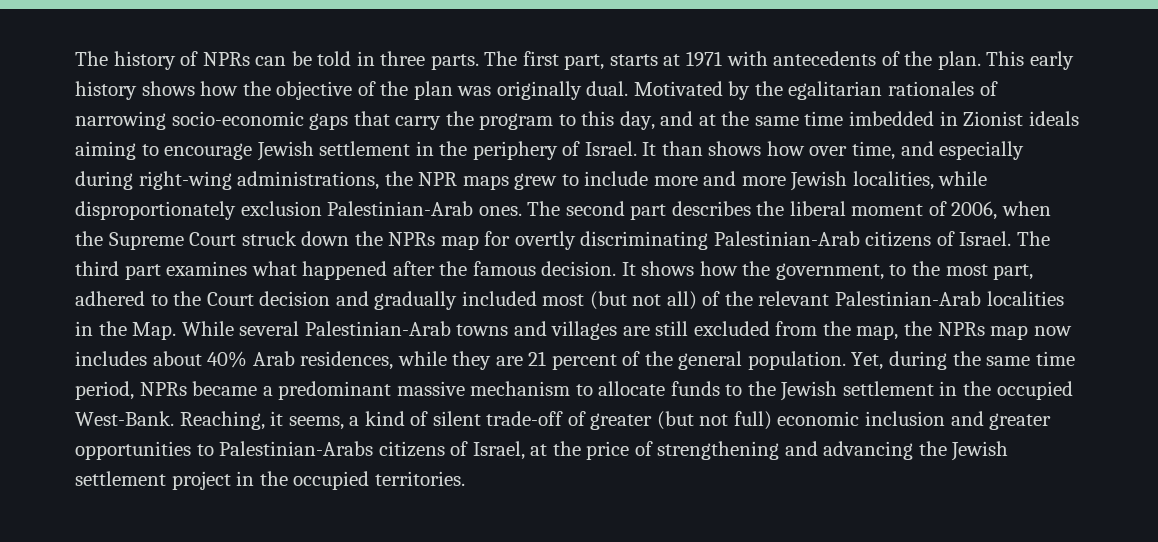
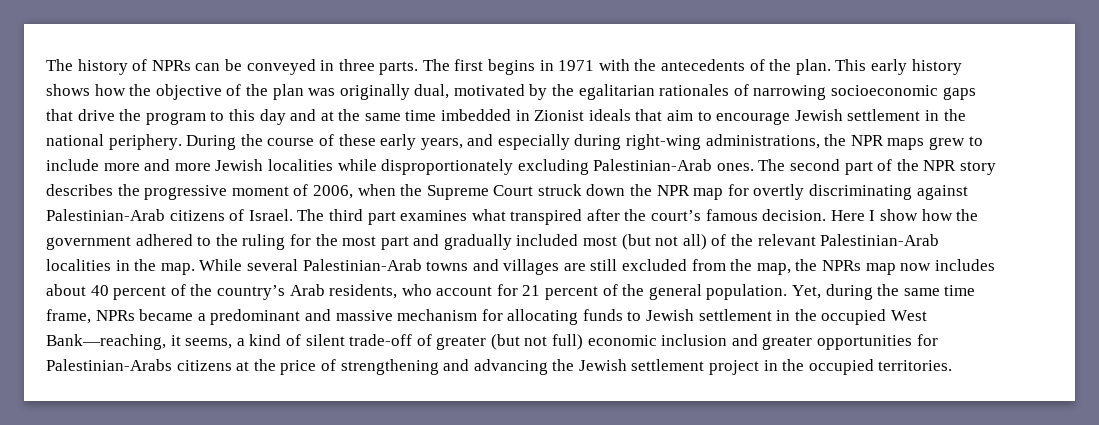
- The history of NPRs can be told in three parts.
+ The history of NPRs can be conveyed in three parts.
- The first part, starts at 1971 with antecedents of the plan.
+ The first begins in 1971 with the antecedents of the plan.
- This early history shows how the objective of the plan was originally dual. Motivated by the egalitarian rationales of narrowing socio-economic gaps that carry the program to this day, and at the same time imbedded in Zionist ideals aiming to encourage Jewish settlement in the periphery of Israel. It than shows how over time, and especially during right-wing administrations, the NPR maps grew to include more and more Jewish localities, while disproportionately exclusion Palestinian-Arab ones.
+ This early history shows how the objective of the plan was originally dual, motivated by the egalitarian rationales of narrowing socioeconomic gaps that drive the program to this day and at the same time imbedded in Zionist ideals that aim to encourage Jewish settlement in the national periphery. During the course of these early years, and especially during right-wing administrations, the NPR maps grew to include more and more Jewish localities while disproportionately excluding Palestinian-Arab ones.
- The second part describes the liberal moment of 2006, when the Supreme Court struck down the NPRs map for overtly discriminating Palestinian-Arab citizens of Israel.
+ The second part of the NPR story describes the progressive moment of 2006, when the Supreme Court struck down the NPR map for overtly discriminating against Palestinian-Arab citizens of Israel.
- The third part examines what happened after the famous decision.
+ The third part examines what transpired after the court’s famous decision.
- It shows how the government, to the most part, adhered to the Court decision and gradually included most (but not all) of the relevant Palestinian-Arab localities in the Map. While several Palestinian-Arab towns and villages are still excluded from the map, the NPRs map now includes about 40% Arab residences, while they are 21 percent of the general population.
+ Here I show how the government adhered to the ruling for the most part and gradually included most (but not all) of the relevant Palestinian-Arab localities in the map. While several Palestinian-Arab towns and villages are still excluded from the map, the NPRs map now includes about 40 percent of the country’s Arab residents, who account for 21 percent of the general population.
- Yet, during the same time period, NPRs became a predominant massive mechanism to allocate funds to the Jewish settlement in the occupied West-Bank. Reaching, it seems, a kind of silent trade-off of greater (but not full) economic inclusion and greater opportunities to Palestinian-Arabs citizens of Israel, at the price of strengthening and advancing the Jewish settlement project in the occupied territories.
+ Yet, during the same time frame, NPRs became a predominant and massive mechanism for allocating funds to Jewish settlement in the occupied West Bank—reaching, it seems, a kind of silent trade-off of greater (but not full) economic inclusion and greater opportunities for Palestinian-Arabs citizens at the price of strengthening and advancing the Jewish settlement project in the occupied territories.

